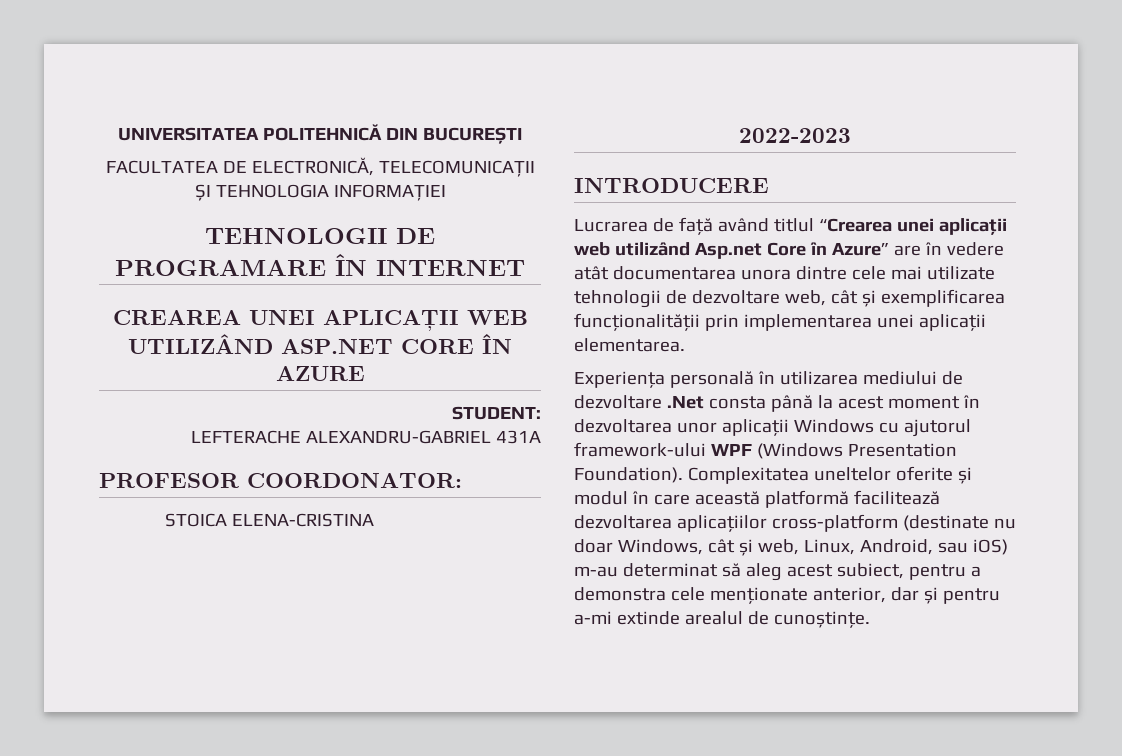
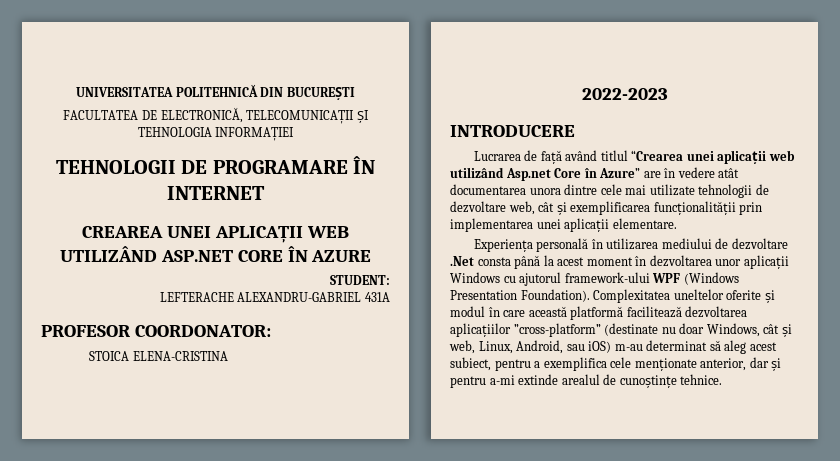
- Lucrarea de față având titlul “Crearea unei aplicații web utilizând Asp.net Core în Azure” are în vedere atât documentarea unora dintre cele mai utilizate tehnologii de dezvoltare web, cât și exemplificarea funcționalității prin implementarea unei aplicații elementarea.
+ Lucrarea de față având titlul “Crearea unei aplicații web utilizând Asp.net Core în Azure” are în vedere atât documentarea unora dintre cele mai utilizate tehnologii de dezvoltare web, cât și exemplificarea funcționalității prin implementarea unei aplicații elementare.
- Complexitatea uneltelor oferite și modul în care această platformă facilitează dezvoltarea aplicațiilor cross-platform (destinate nu doar Windows, cât și web, Linux, Android, sau iOS) m-au determinat să aleg acest subiect, pentru a demonstra cele menționate anterior, dar și pentru a-mi extinde arealul de cunoștințe.
+ Complexitatea uneltelor oferite și modul în care această platformă facilitează dezvoltarea aplicațiilor ”cross-platform” (destinate nu doar Windows, cât și web, Linux, Android, sau iOS) m-au determinat să aleg acest subiect, pentru a exemplifica cele menționate anterior, dar și pentru a-mi extinde arealul de cunoștințe tehnice.

